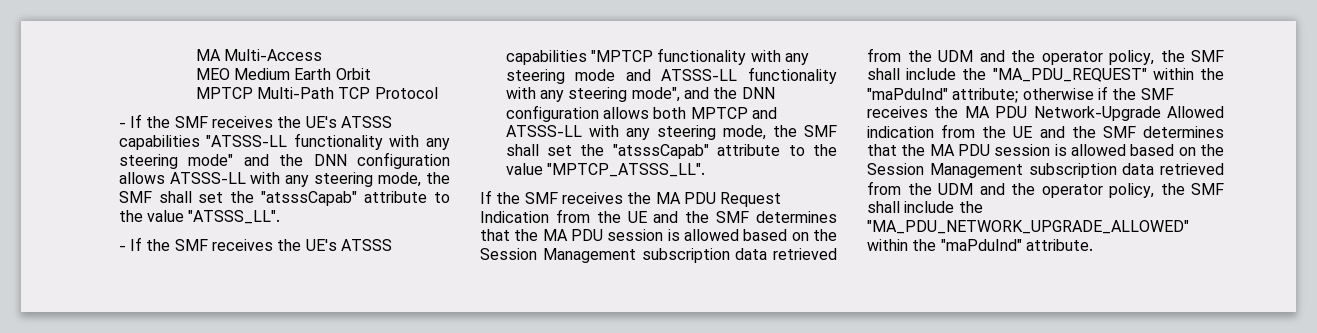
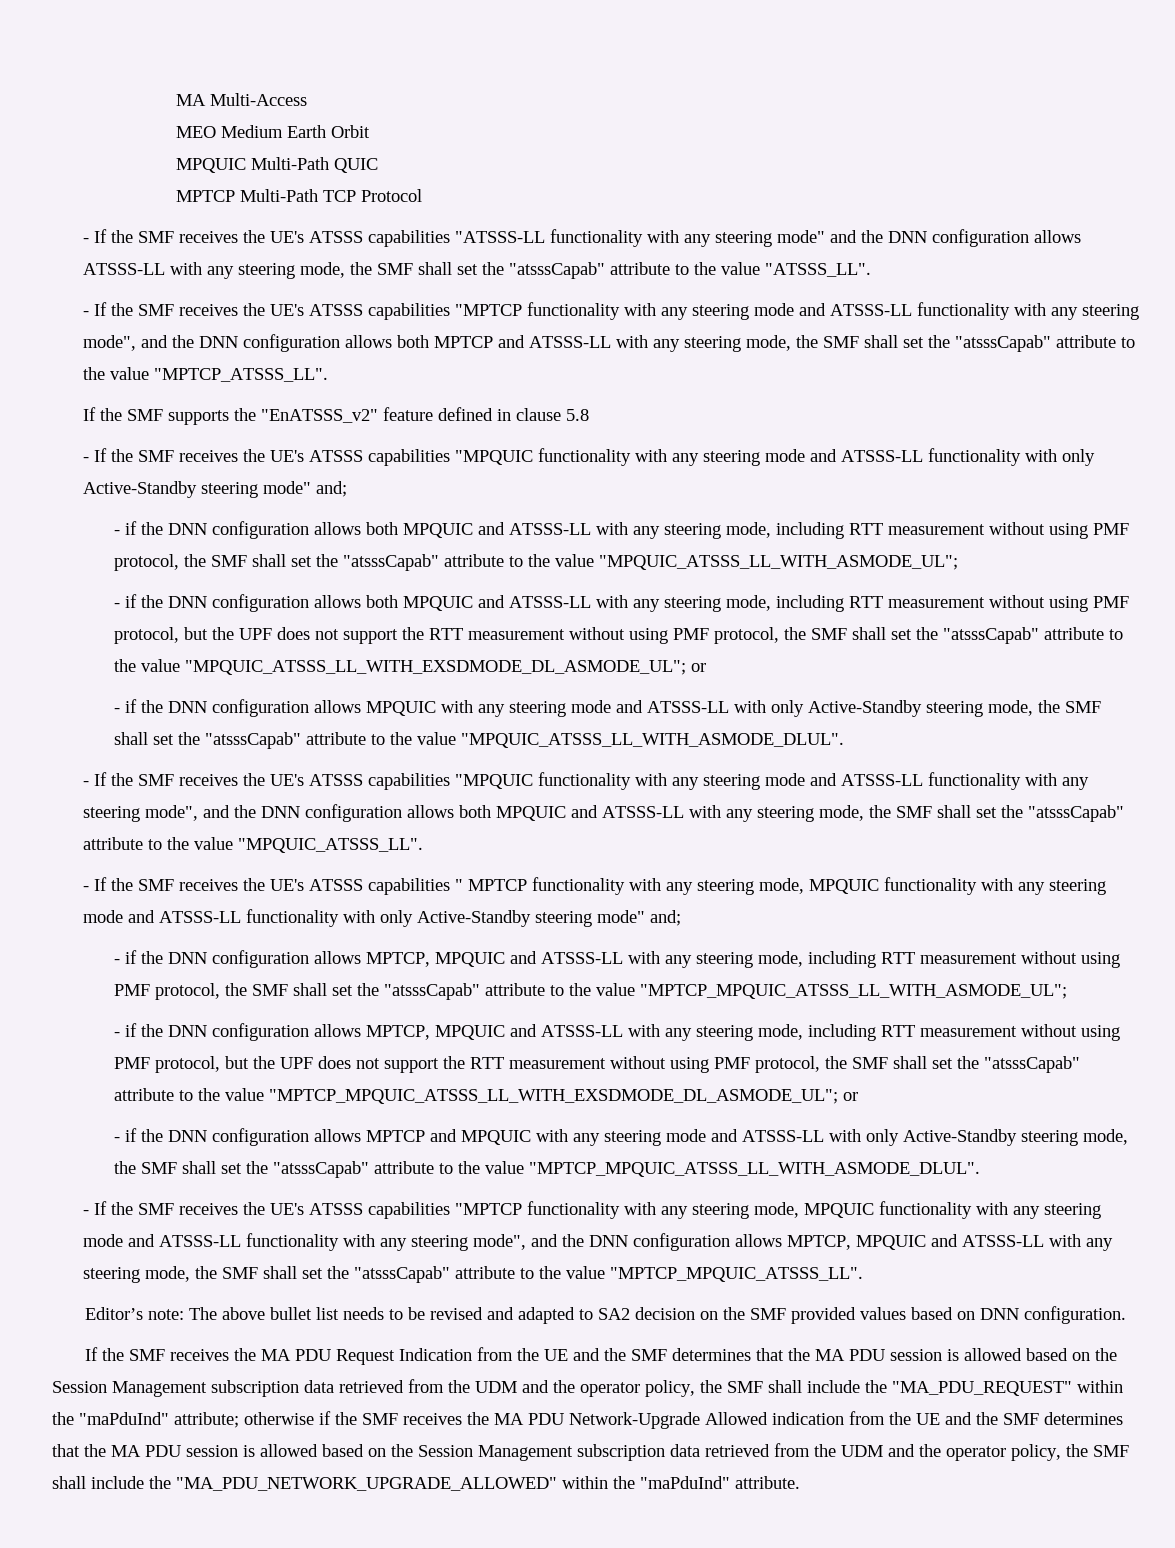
+ MPQUIC Multi-Path QUIC
+ If the SMF supports the "EnATSSS_v2" feature defined in clause 5.8
+ - If the SMF receives the UE's ATSSS capabilities "MPQUIC functionality with any steering mode and ATSSS-LL functionality with only Active-Standby steering mode" and;
+ - if the DNN configuration allows both MPQUIC and ATSSS-LL with any steering mode, including RTT measurement without using PMF protocol, the SMF shall set the "atsssCapab" attribute to the value "MPQUIC_ATSSS_LL_WITH_ASMODE_UL";
+ - if the DNN configuration allows both MPQUIC and ATSSS-LL with any steering mode, including RTT measurement without using PMF protocol, but the UPF does not support the RTT measurement without using PMF protocol, the SMF shall set the "atsssCapab" attribute to the value "MPQUIC_ATSSS_LL_WITH_EXSDMODE_DL_ASMODE_UL"; or
+ - if the DNN configuration allows MPQUIC with any steering mode and ATSSS-LL with only Active-Standby steering mode, the SMF shall set the "atsssCapab" attribute to the value "MPQUIC_ATSSS_LL_WITH_ASMODE_DLUL".
+ - If the SMF receives the UE's ATSSS capabilities "MPQUIC functionality with any steering mode and ATSSS-LL functionality with any steering mode", and the DNN configuration allows both MPQUIC and ATSSS-LL with any steering mode, the SMF shall set the "atsssCapab" attribute to the value "MPQUIC_ATSSS_LL".
+ - If the SMF receives the UE's ATSSS capabilities " MPTCP functionality with any steering mode, MPQUIC functionality with any steering mode and ATSSS-LL functionality with only Active-Standby steering mode" and;
+ - if the DNN configuration allows MPTCP, MPQUIC and ATSSS-LL with any steering mode, including RTT measurement without using PMF protocol, the SMF shall set the "atsssCapab" attribute to the value "MPTCP_MPQUIC_ATSSS_LL_WITH_ASMODE_UL";
+ - if the DNN configuration allows MPTCP, MPQUIC and ATSSS-LL with any steering mode, including RTT measurement without using PMF protocol, but the UPF does not support the RTT measurement without using PMF protocol, the SMF shall set the "atsssCapab" attribute to the value "MPTCP_MPQUIC_ATSSS_LL_WITH_EXSDMODE_DL_ASMODE_UL"; or
+ - if the DNN configuration allows MPTCP and MPQUIC with any steering mode and ATSSS-LL with only Active-Standby steering mode, the SMF shall set the "atsssCapab" attribute to the value "MPTCP_MPQUIC_ATSSS_LL_WITH_ASMODE_DLUL".
+ - If the SMF receives the UE's ATSSS capabilities "MPTCP functionality with any steering mode, MPQUIC functionality with any steering mode and ATSSS-LL functionality with any steering mode", and the DNN configuration allows MPTCP, MPQUIC and ATSSS-LL with any steering mode, the SMF shall set the "atsssCapab" attribute to the value "MPTCP_MPQUIC_ATSSS_LL".
+ Editor’s note: The above bullet list needs to be revised and adapted to SA2 decision on the SMF provided values based on DNN configuration.

